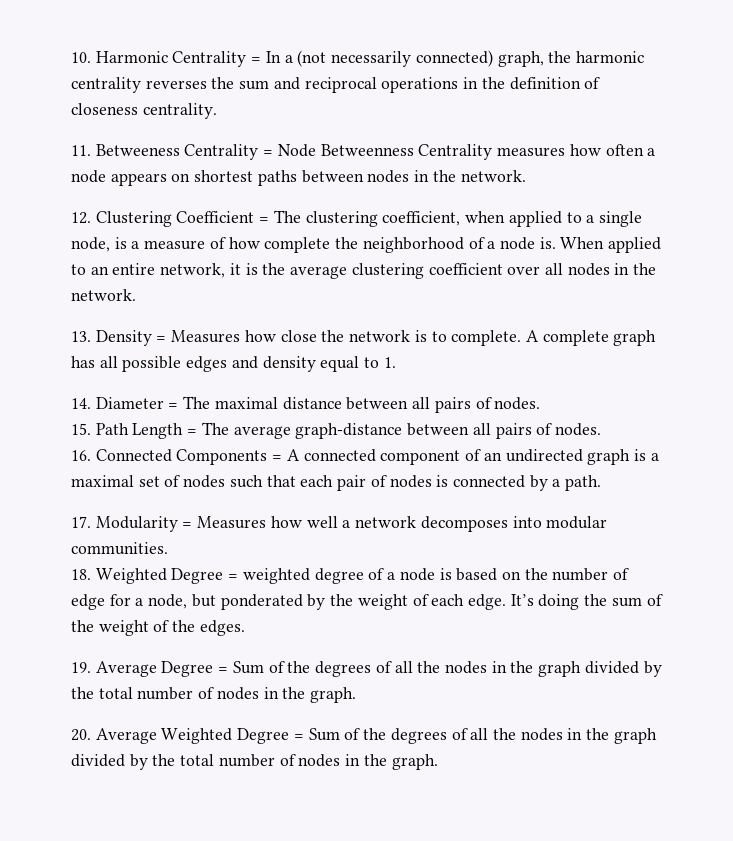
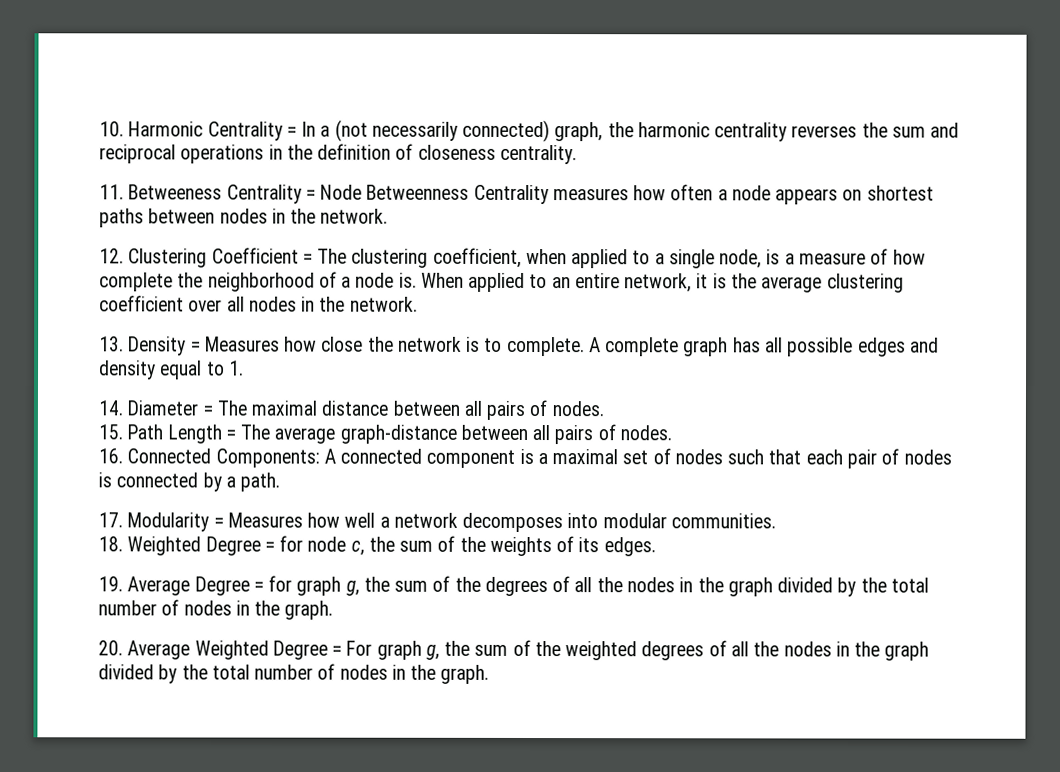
- 16. Connected Components = A connected component of an undirected graph is a maximal set of nodes such that each pair of nodes is connected by a path.
+ 16. Connected Components: A connected component is a maximal set of nodes such that each pair of nodes is connected by a path.
- 18. Weighted Degree = weighted degree of a node is based on the number of edge for a node, but ponderated by the weight of each edge. It’s doing the sum of the weight of the edges.
+ 18. Weighted Degree = for node c, the sum of the weights of its edges.
- 19. Average Degree = Sum of the degrees of all the nodes in the graph divided by the total number of nodes in the graph.
+ 19. Average Degree = for graph g, the sum of the degrees of all the nodes in the graph divided by the total number of nodes in the graph.
- 20. Average Weighted Degree = Sum of the degrees of all the nodes in the graph divided by the total number of nodes in the graph.
+ 20. Average Weighted Degree = For graph g, the sum of the weighted degrees of all the nodes in the graph divided by the total number of nodes in the graph.

